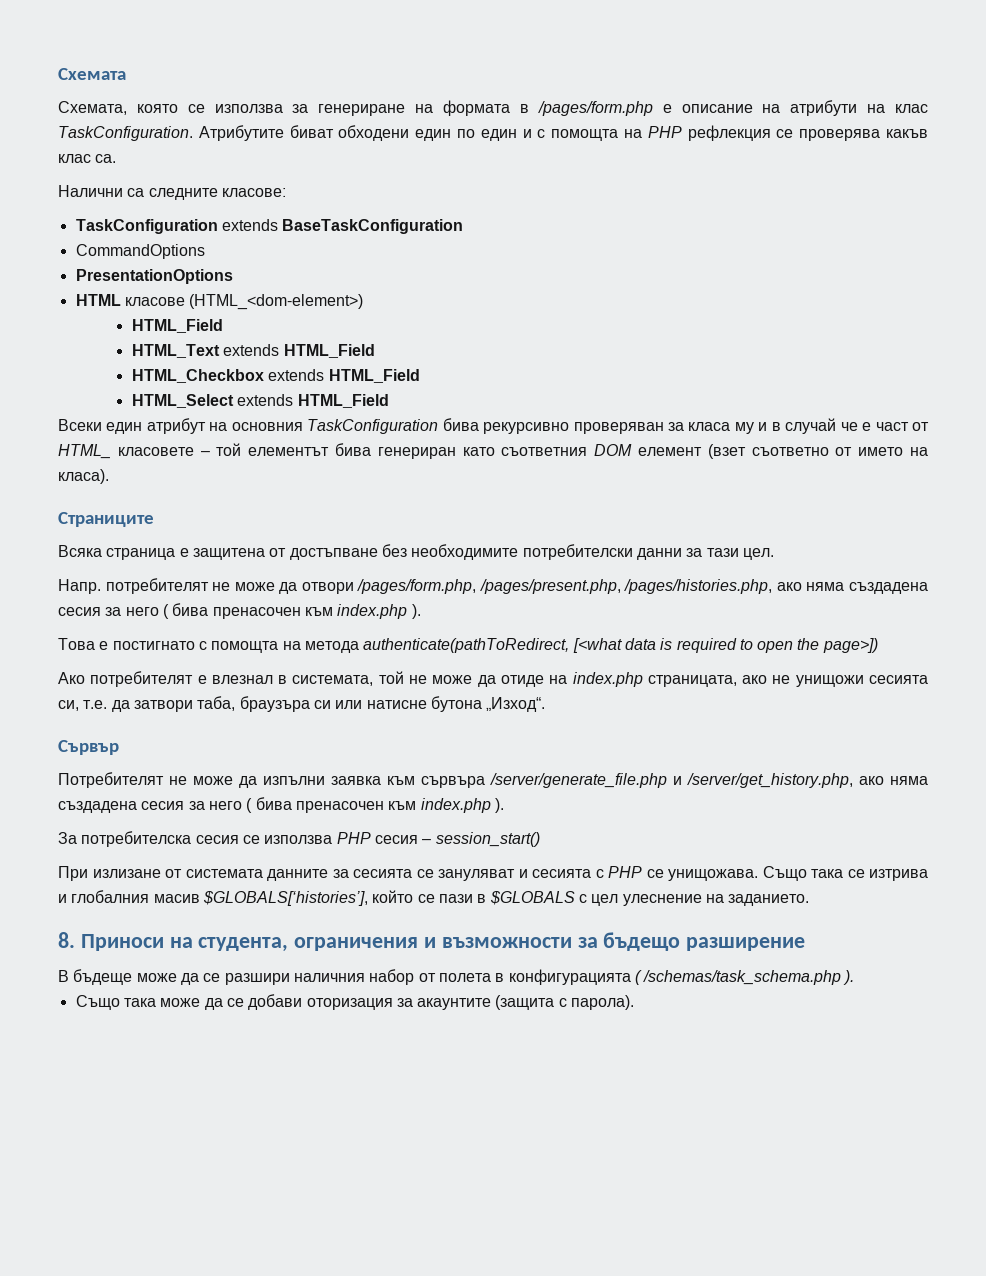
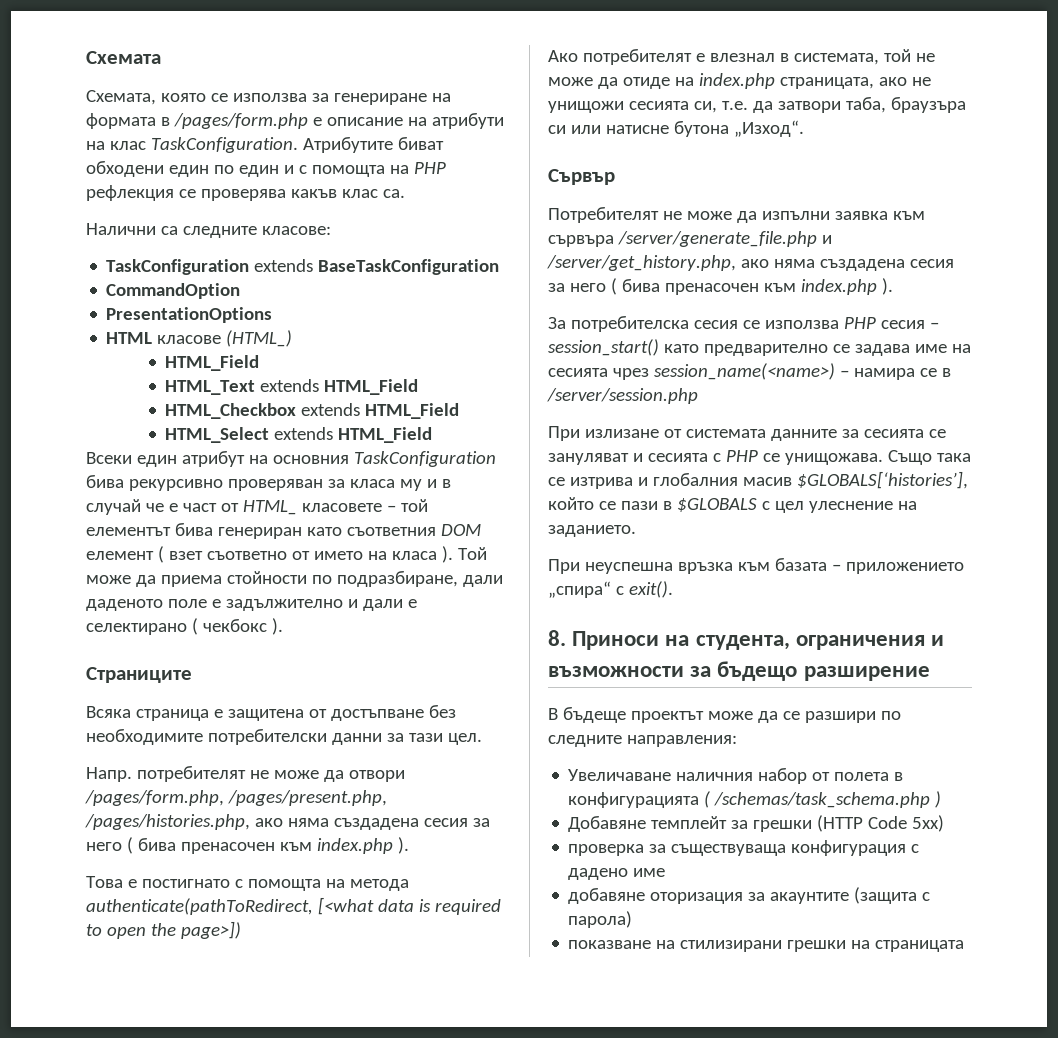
- CommandOptions
+ CommandOption
- HTML класове (HTML_<dom-element>)
+ HTML класове (HTML_)
- Всеки един атрибут на основния TaskConfiguration бива рекурсивно проверяван за класа му и в случай че е част от HTML_ класовете – той елементът бива генериран като съответния DOM елемент (взет съответно от името на класа).
+ Всеки един атрибут на основния TaskConfiguration бива рекурсивно проверяван за класа му и в случай че е част от HTML_ класовете – той елементът бива генериран като съответния DOM елемент ( взет съответно от името на класа ). Той може да приема стойности по подразбиране, дали даденото поле е задължително и дали е селектирано ( чекбокс ).
- За потребителска сесия се използва PHP сесия – session_start()
+ За потребителска сесия се използва PHP сесия – session_start() като предварително се задава име на сесията чрез session_name(<name>) – намира се в /server/session.php
+ При неуспешна връзка към базата – приложението „спира“ с exit().
- В бъдеще може да се разшири наличния набор от полета в конфигурацията ( /schemas/task_schema.php ).
- Също така може да се добави оторизация за акаунтите (защита с парола).
+ В бъдеще проектът може да се разшири по следните направления:
+ Увеличаване наличния набор от полета в конфигурацията ( /schemas/task_schema.php )
+ Добавяне темплейт за грешки (HTTP Code 5xx)
+ проверка за съществуваща конфигурация с дадено име
+ добавяне оторизация за акаунтите (защита с парола)
+ показване на стилизирани грешки на страницата

